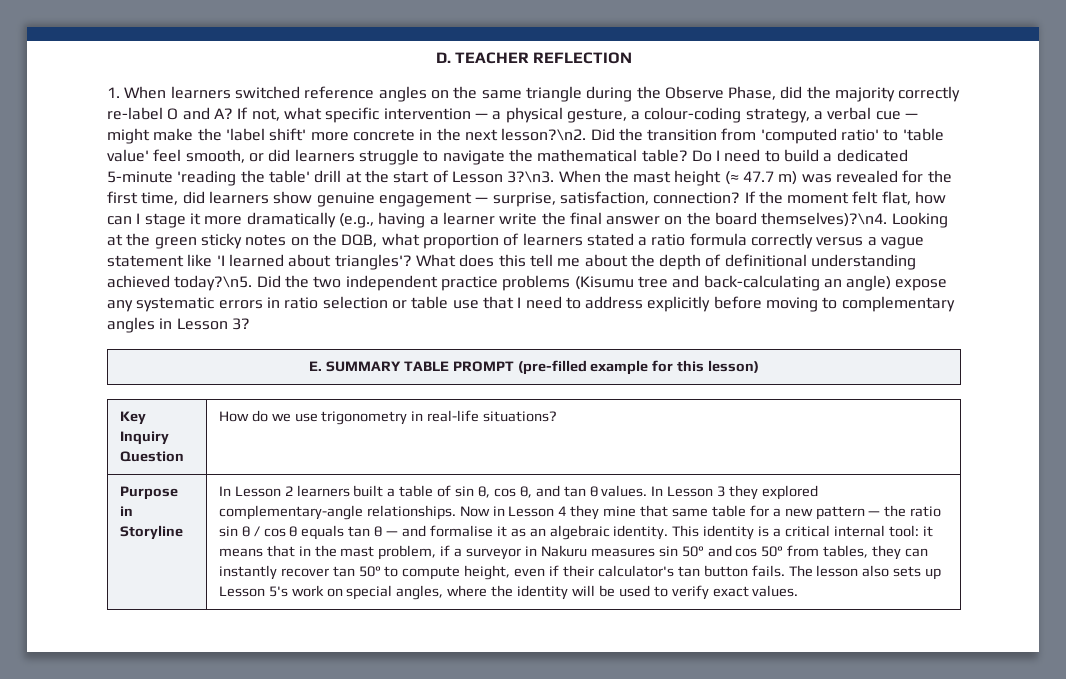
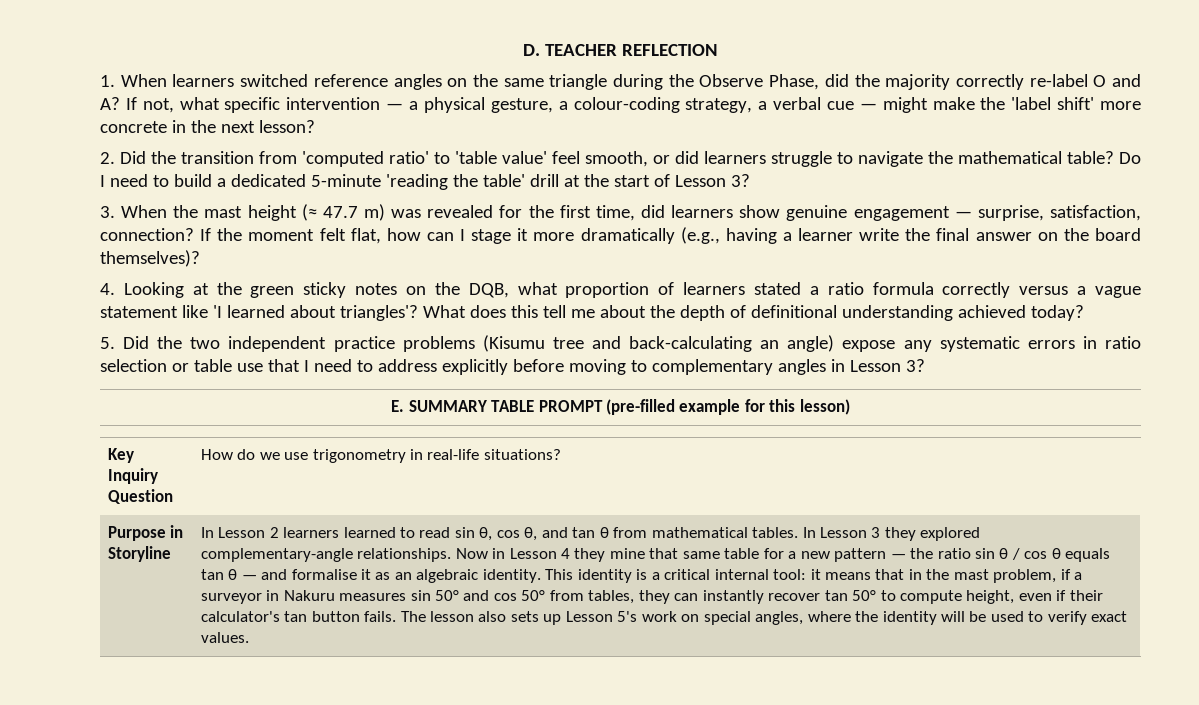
- If not, what specific intervention — a physical gesture, a colour-coding strategy, a verbal cue — might make the 'label shift' more concrete in the next lesson?\n2. Did the transition from 'computed ratio' to 'table value' feel smooth, or did learners struggle to navigate the mathematical table?
+ If not, what specific intervention — a physical gesture, a colour-coding strategy, a verbal cue — might make the 'label shift' more concrete in the next lesson?
+ 2. Did the transition from 'computed ratio' to 'table value' feel smooth, or did learners struggle to navigate the mathematical table?
- Do I need to build a dedicated 5-minute 'reading the table' drill at the start of Lesson 3?\n3. When the mast height (≈ 47.7 m) was revealed for the first time, did learners show genuine engagement — surprise, satisfaction, connection?
+ Do I need to build a dedicated 5-minute 'reading the table' drill at the start of Lesson 3?
+ 3. When the mast height (≈ 47.7 m) was revealed for the first time, did learners show genuine engagement — surprise, satisfaction, connection?
- If the moment felt flat, how can I stage it more dramatically (e.g., having a learner write the final answer on the board themselves)?\n4. Looking at the green sticky notes on the DQB, what proportion of learners stated a ratio formula correctly versus a vague statement like 'I learned about triangles'?
+ If the moment felt flat, how can I stage it more dramatically (e.g., having a learner write the final answer on the board themselves)?
+ 4. Looking at the green sticky notes on the DQB, what proportion of learners stated a ratio formula correctly versus a vague statement like 'I learned about triangles'?
- What does this tell me about the depth of definitional understanding achieved today?\n5. Did the two independent practice problems (Kisumu tree and back-calculating an angle) expose any systematic errors in ratio selection or table use that I need to address explicitly before moving to complementary angles in Lesson 3?
+ What does this tell me about the depth of definitional understanding achieved today?
+ 5. Did the two independent practice problems (Kisumu tree and back-calculating an angle) expose any systematic errors in ratio selection or table use that I need to address explicitly before moving to complementary angles in Lesson 3?
- In Lesson 2 learners built a table of sin θ, cos θ, and tan θ values.
+ In Lesson 2 learners learned to read sin θ, cos θ, and tan θ from mathematical tables.

